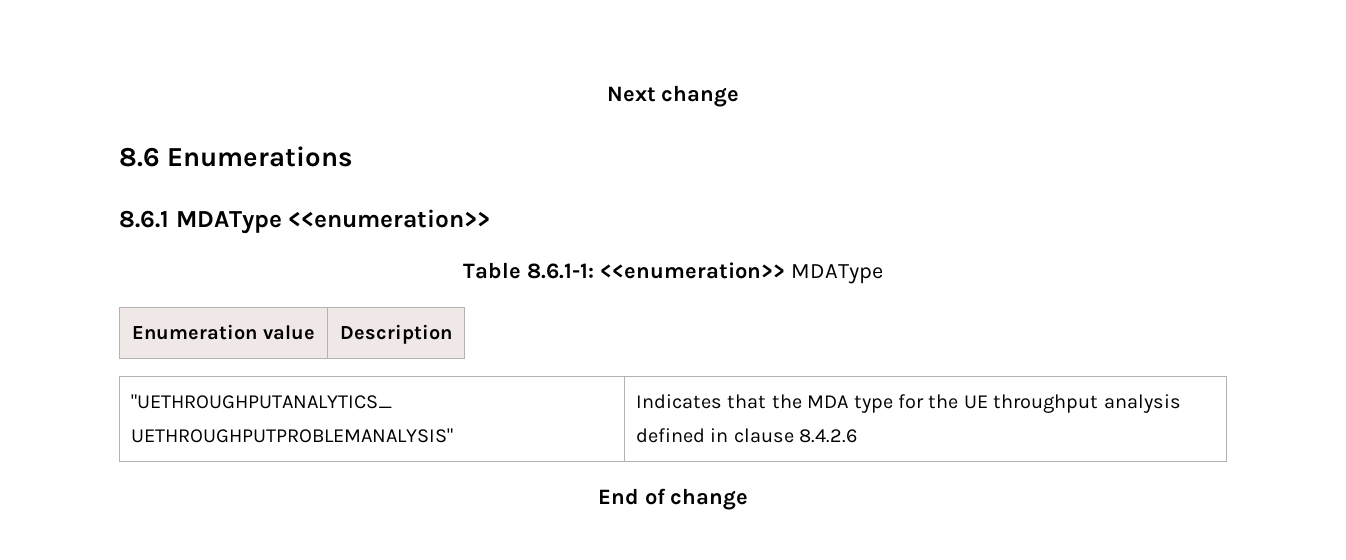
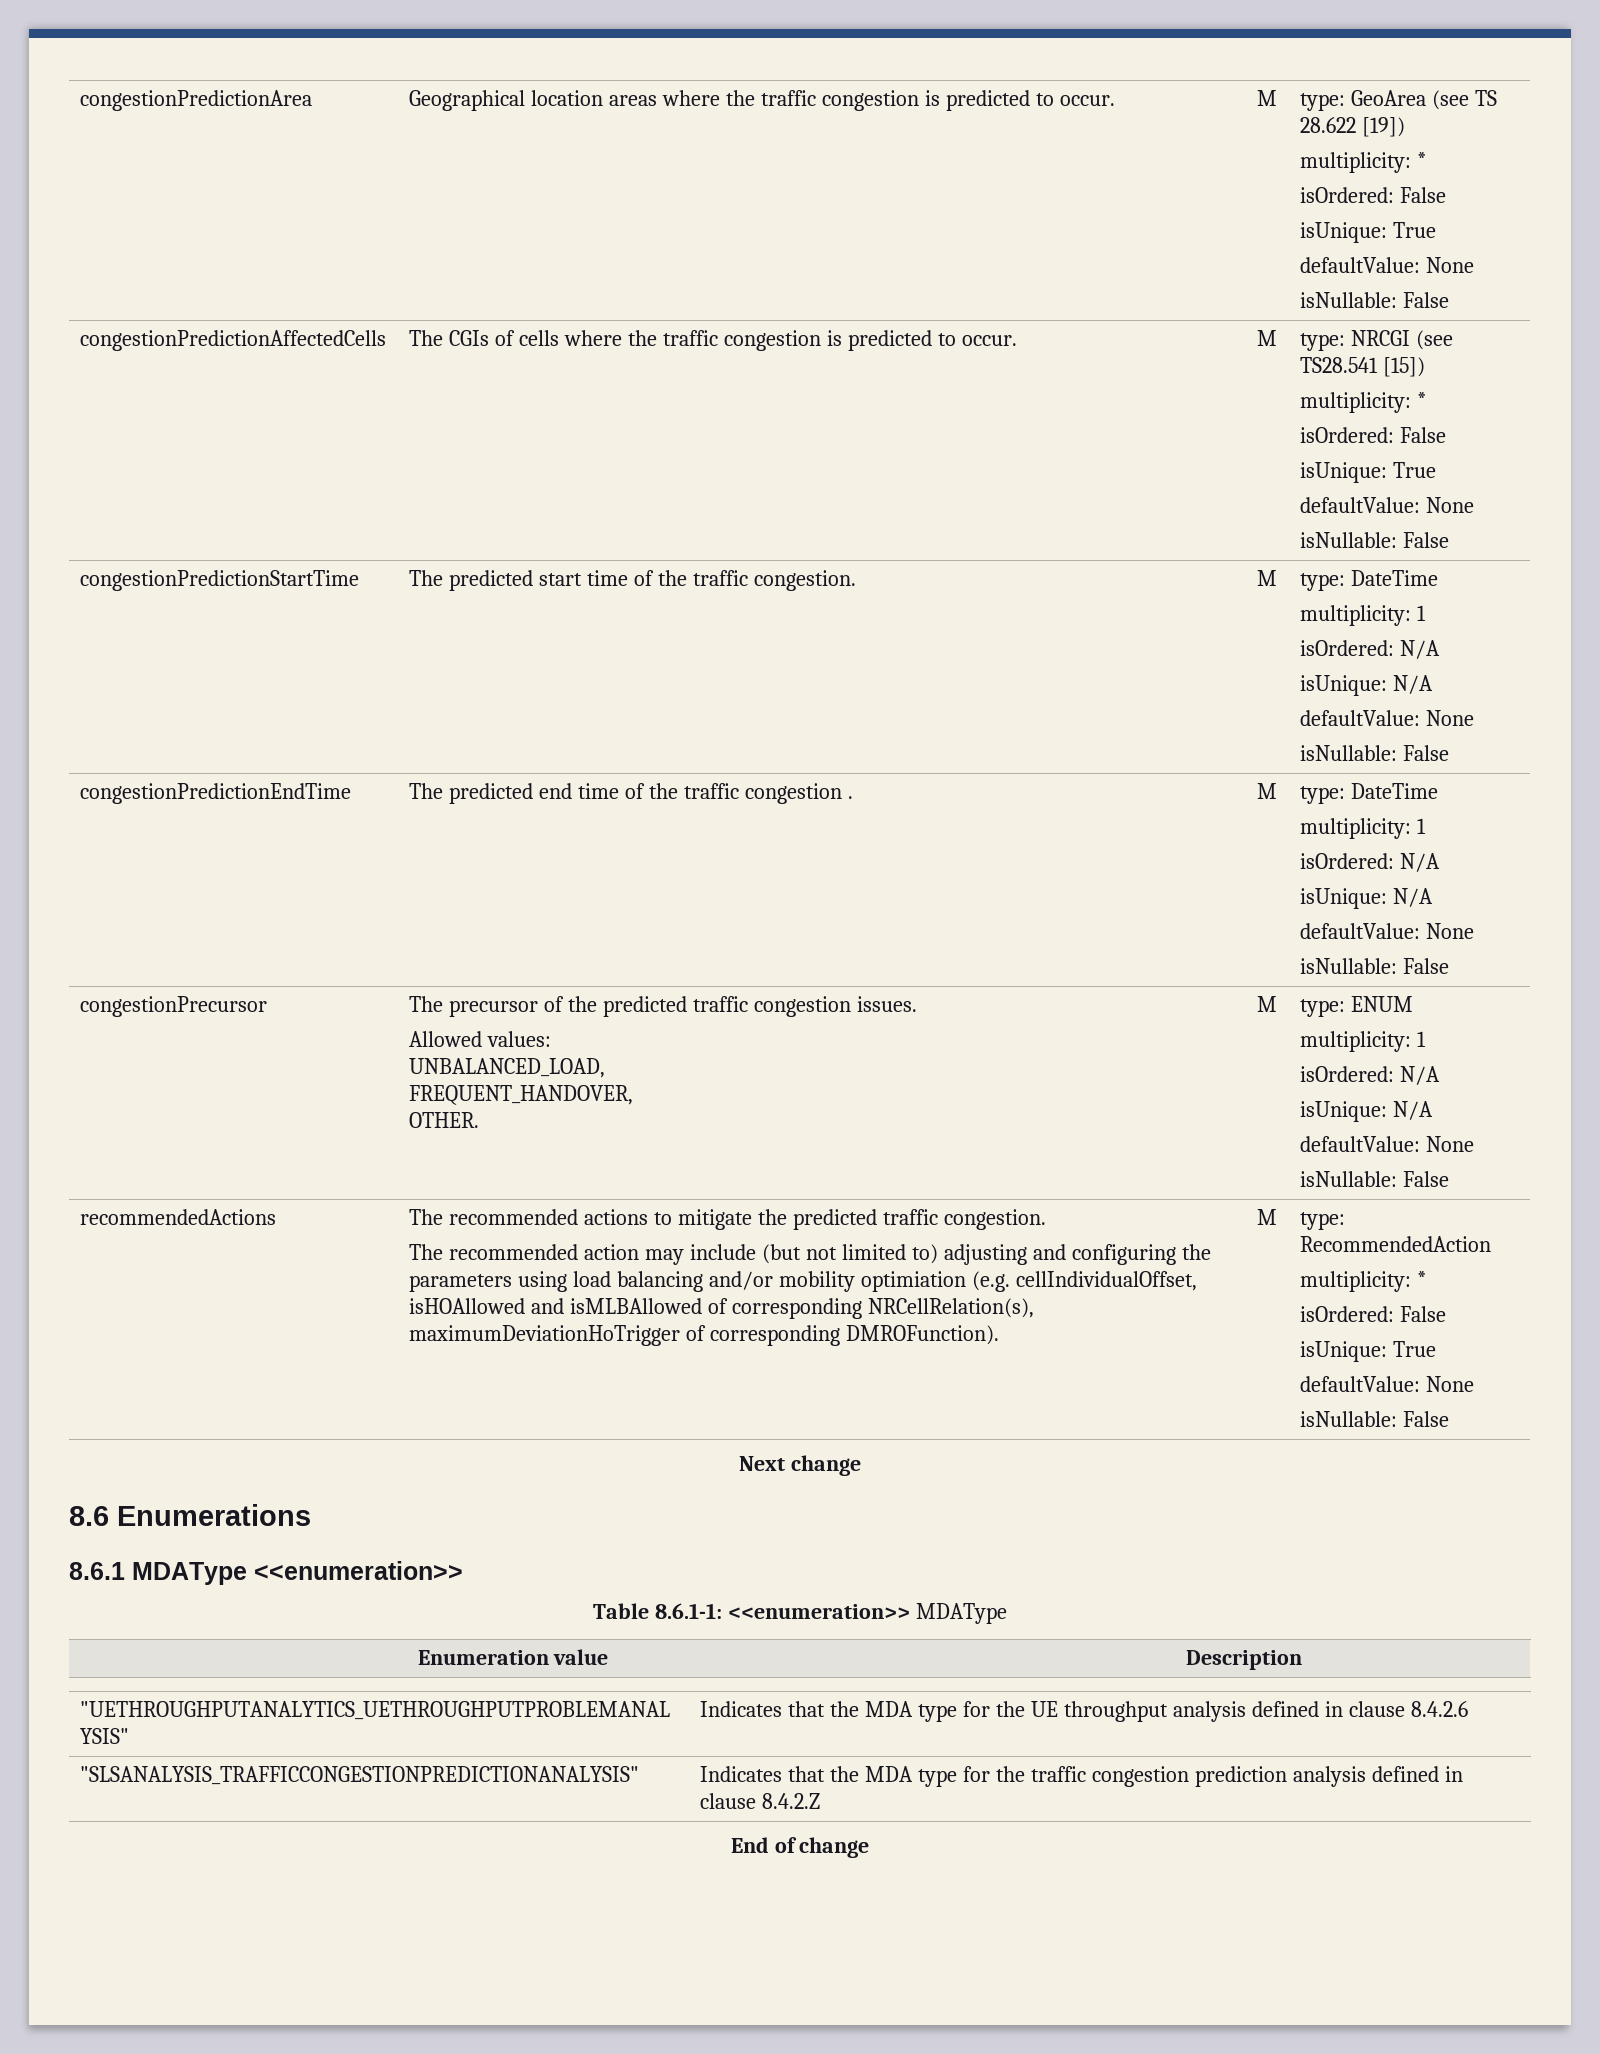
+ congestionPredictionArea | Geographical location areas where the traffic congestion is predicted to occur. | M | type: GeoArea (see TS 28.622 [19])
+ multiplicity: *
+ isOrdered: False
+ isUnique: True
+ defaultValue: None
+ isNullable: False
+ congestionPredictionAffectedCells | The CGIs of cells where the traffic congestion is predicted to occur. | M | type: NRCGI (see TS28.541 [15])
+ multiplicity: *
+ isOrdered: False
+ isUnique: True
+ defaultValue: None
+ isNullable: False
+ congestionPredictionStartTime | The predicted start time of the traffic congestion. | M | type: DateTime
+ multiplicity: 1
+ isOrdered: N/A
+ isUnique: N/A
+ defaultValue: None
+ isNullable: False
+ congestionPredictionEndTime | The predicted end time of the traffic congestion . | M | type: DateTime
+ multiplicity: 1
+ isOrdered: N/A
+ isUnique: N/A
+ defaultValue: None
+ isNullable: False
+ congestionPrecursor | The precursor of the predicted traffic congestion issues.
+ Allowed values:
+ UNBALANCED_LOAD,
+ FREQUENT_HANDOVER,
+ OTHER. | M | type: ENUM
+ multiplicity: 1
+ isOrdered: N/A
+ isUnique: N/A
+ defaultValue: None
+ isNullable: False
+ recommendedActions | The recommended actions to mitigate the predicted traffic congestion.
+ The recommended action may include (but not limited to) adjusting and configuring the parameters using load balancing and/or mobility optimiation (e.g. cellIndividualOffset, isHOAllowed and isMLBAllowed of corresponding NRCellRelation(s), maximumDeviationHoTrigger of corresponding DMROFunction). | M | type: RecommendedAction
+ multiplicity: *
+ isOrdered: False
+ isUnique: True
+ defaultValue: None
+ isNullable: False
+ "SLSANALYSIS_TRAFFICCONGESTIONPREDICTIONANALYSIS" | Indicates that the MDA type for the traffic congestion prediction analysis defined in clause 8.4.2.Z

